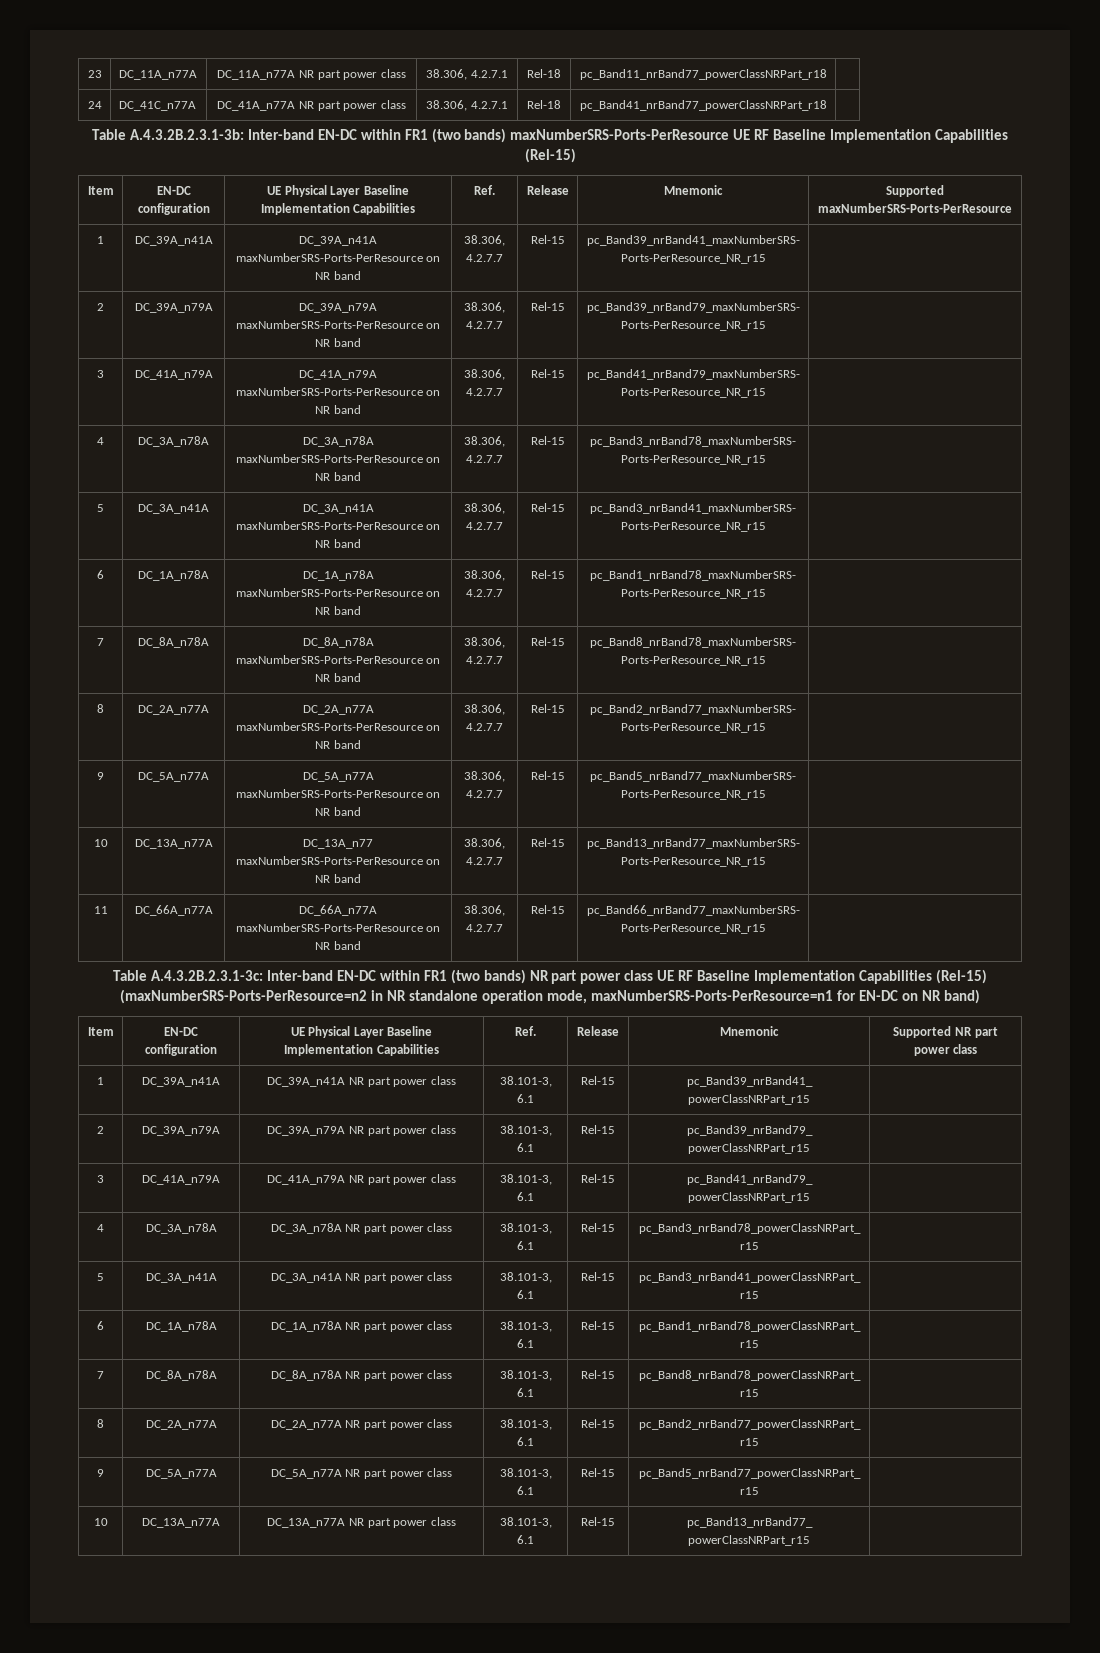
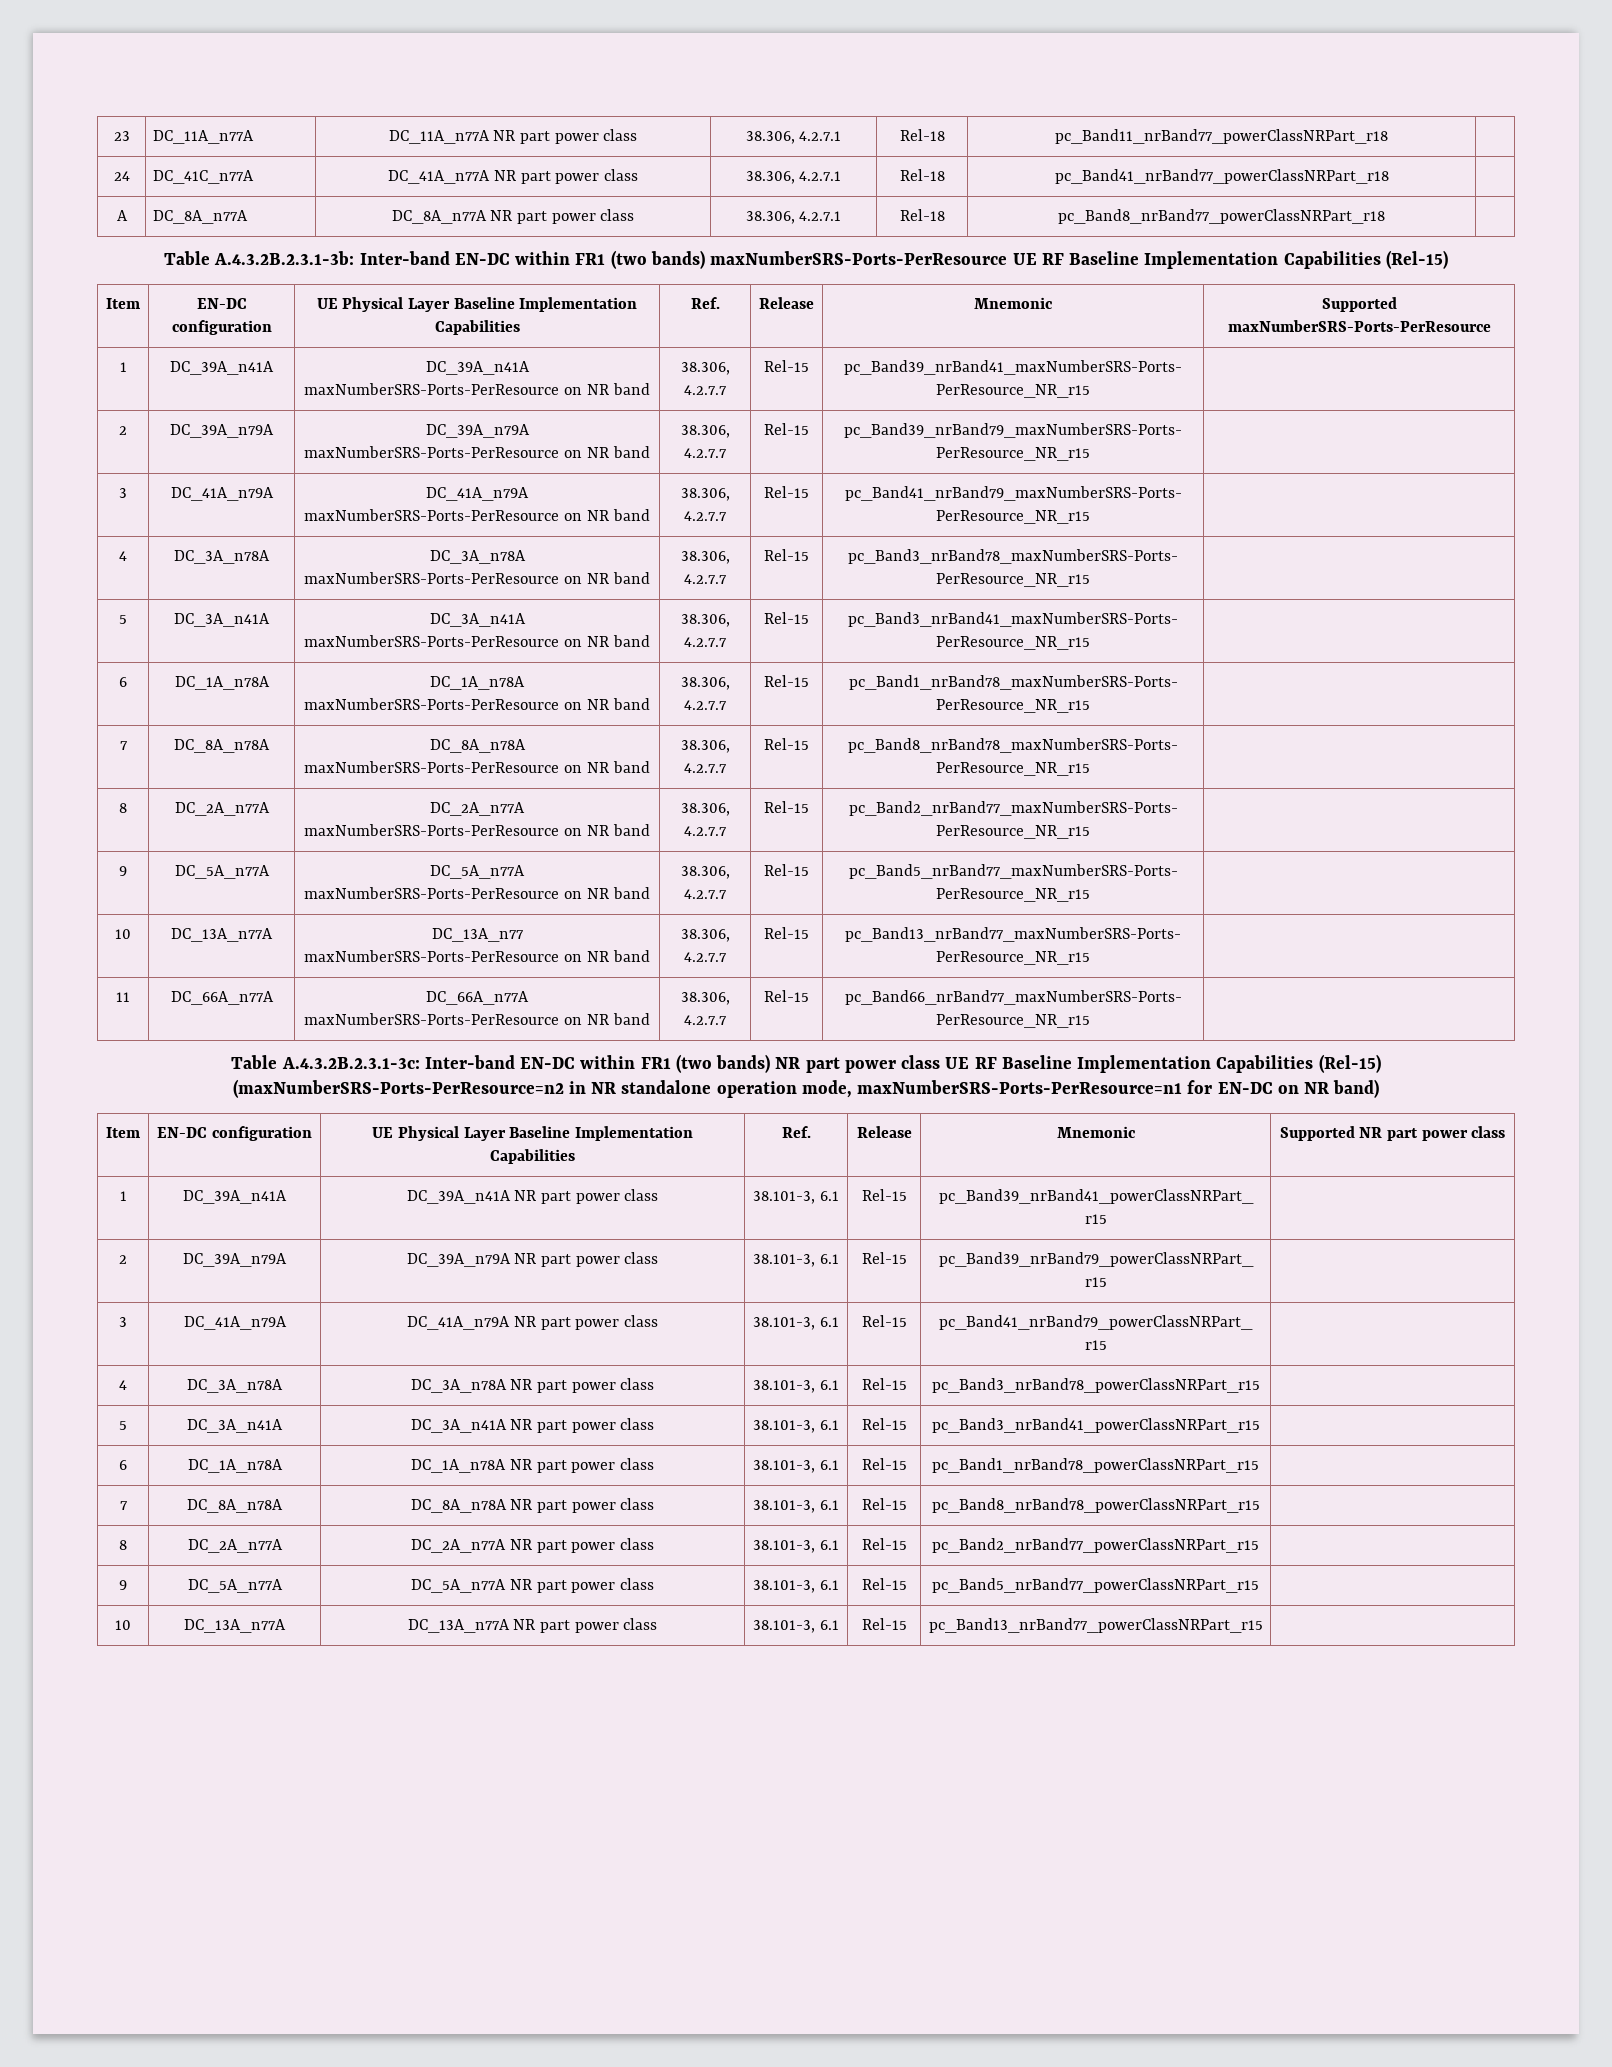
+ A | DC_8A_n77A | DC_8A_n77A NR part power class | 38.306, 4.2.7.1 | Rel-18 | pc_Band8_nrBand77_powerClassNRPart_r18 |

